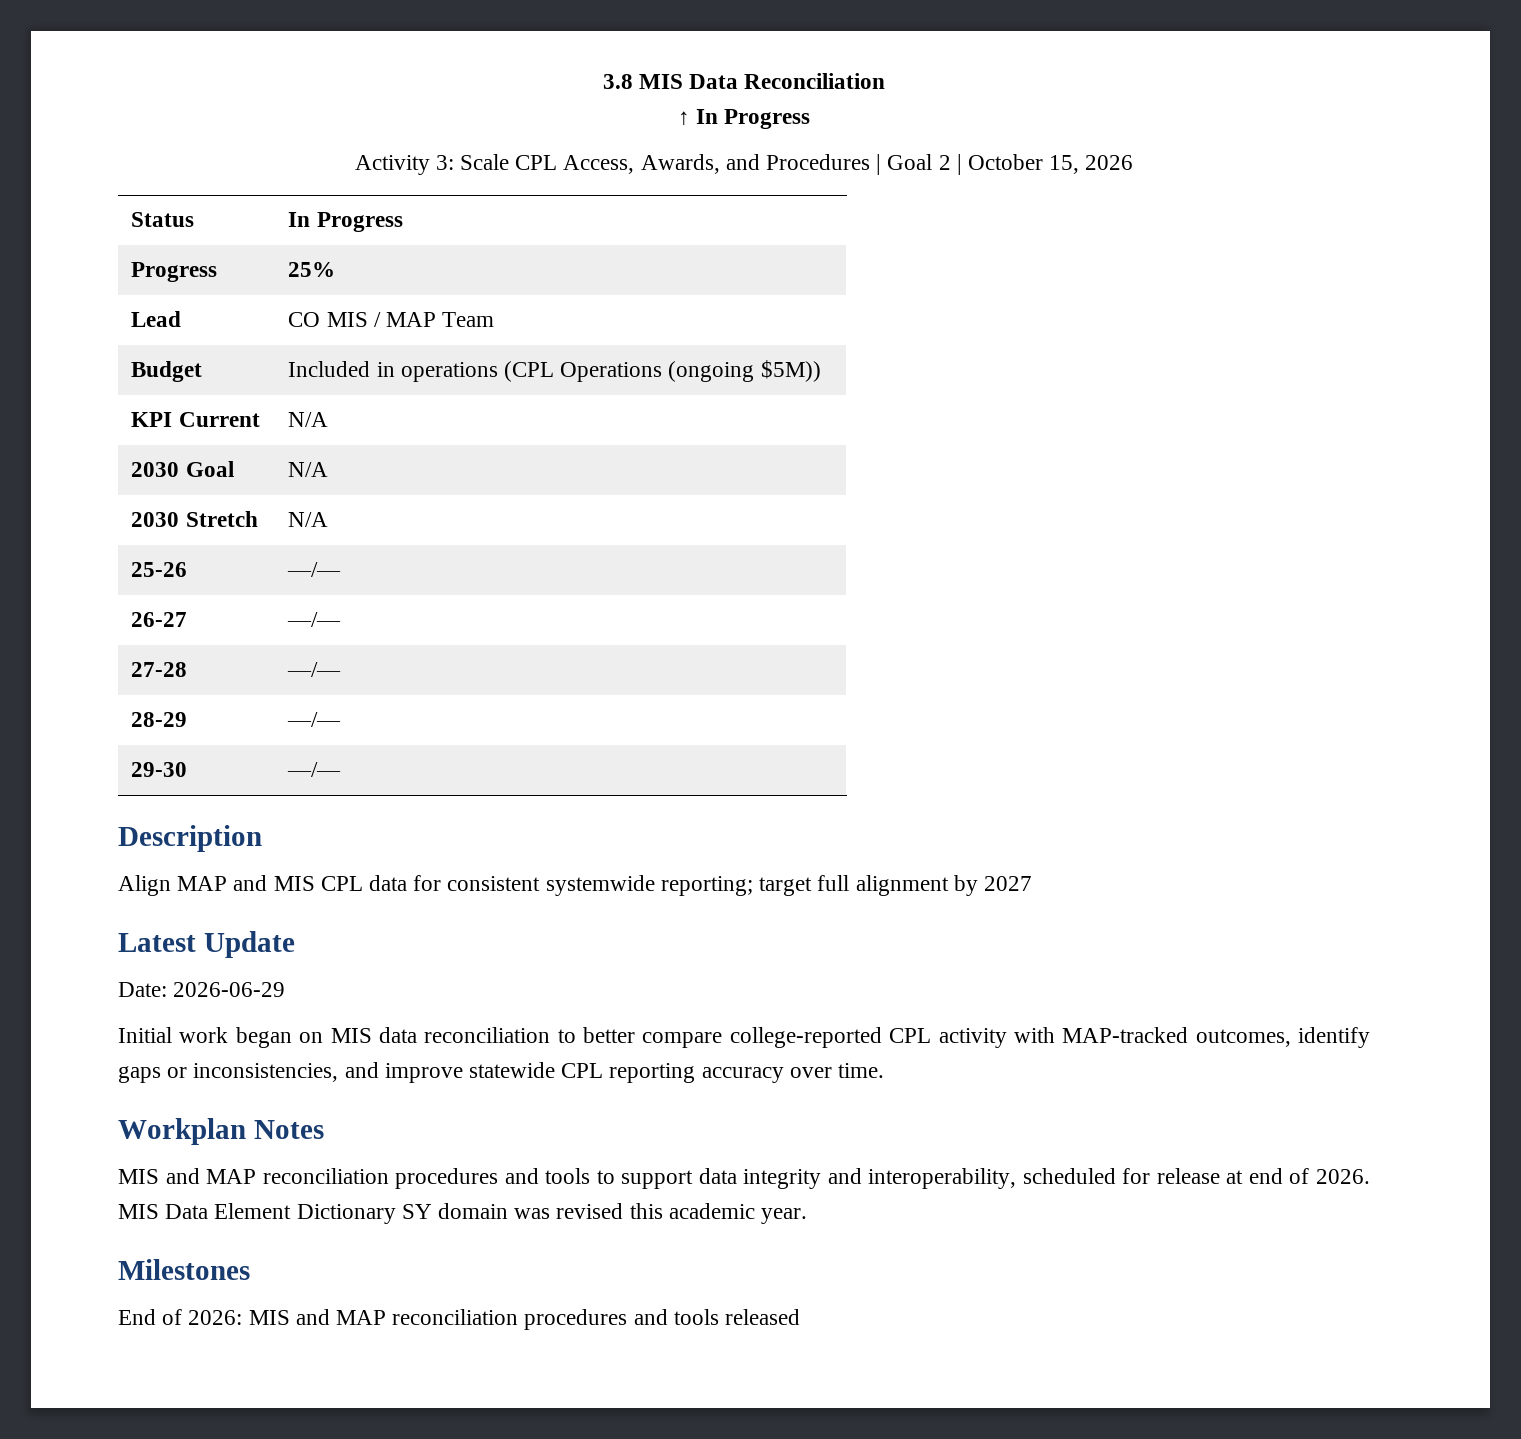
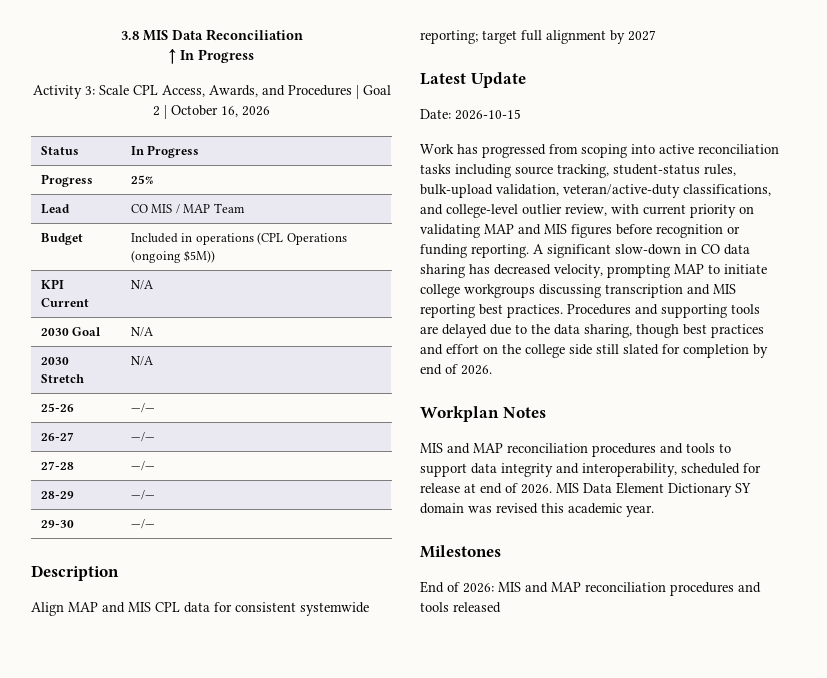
- Activity 3: Scale CPL Access, Awards, and Procedures | Goal 2 | October 15, 2026
+ Activity 3: Scale CPL Access, Awards, and Procedures | Goal 2 | October 16, 2026
- Date: 2026-06-29
- Initial work began on MIS data reconciliation to better compare college-reported CPL activity with MAP-tracked outcomes, identify gaps or inconsistencies, and improve statewide CPL reporting accuracy over time.
+ Date: 2026-10-15
+ Work has progressed from scoping into active reconciliation tasks including source tracking, student-status rules, bulk-upload validation, veteran/active-duty classifications, and college-level outlier review, with current priority on validating MAP and MIS figures before recognition or funding reporting. A significant slow-down in CO data sharing has decreased velocity, prompting MAP to initiate college workgroups discussing transcription and MIS reporting best practices. Procedures and supporting tools are delayed due to the data sharing, though best practices and effort on the college side still slated for completion by end of 2026.

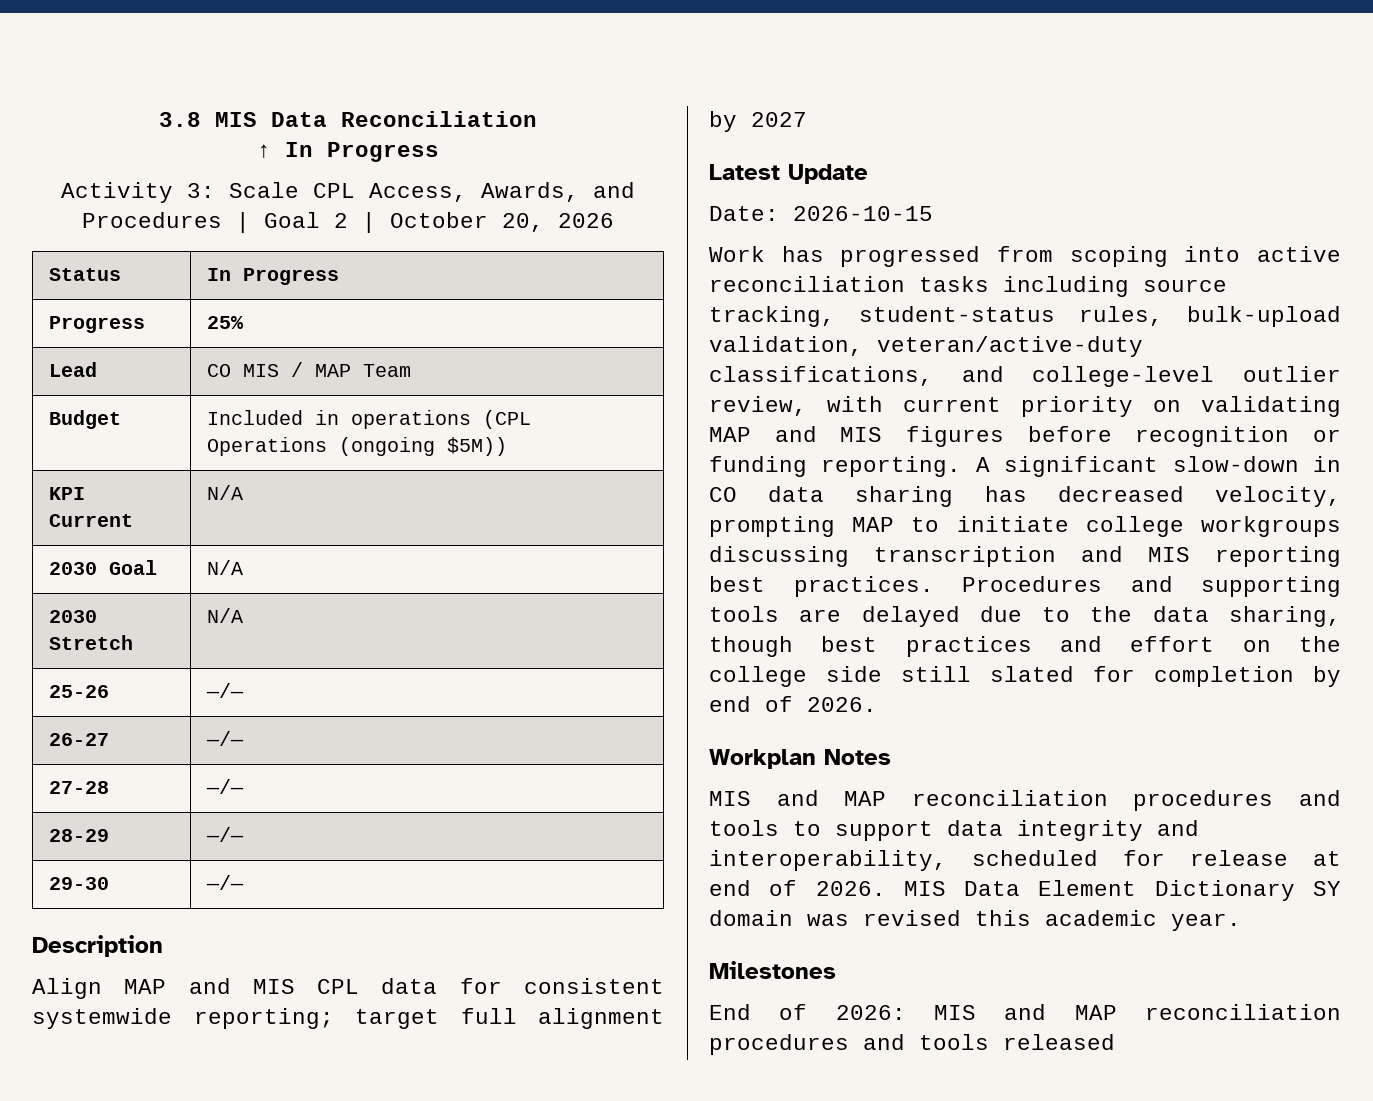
- Activity 3: Scale CPL Access, Awards, and Procedures | Goal 2 | October 16, 2026
+ Activity 3: Scale CPL Access, Awards, and Procedures | Goal 2 | October 20, 2026

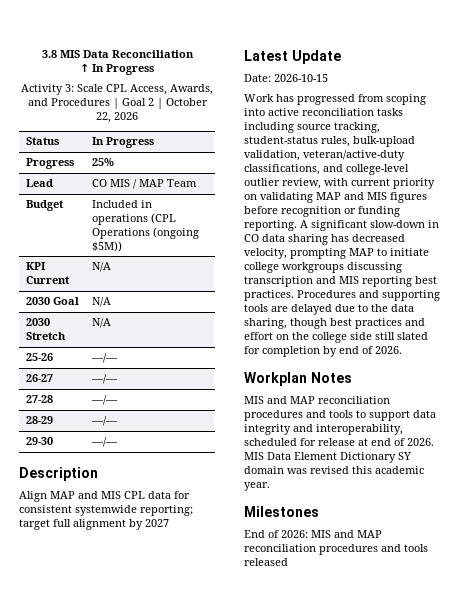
- Activity 3: Scale CPL Access, Awards, and Procedures | Goal 2 | October 20, 2026
+ Activity 3: Scale CPL Access, Awards, and Procedures | Goal 2 | October 22, 2026

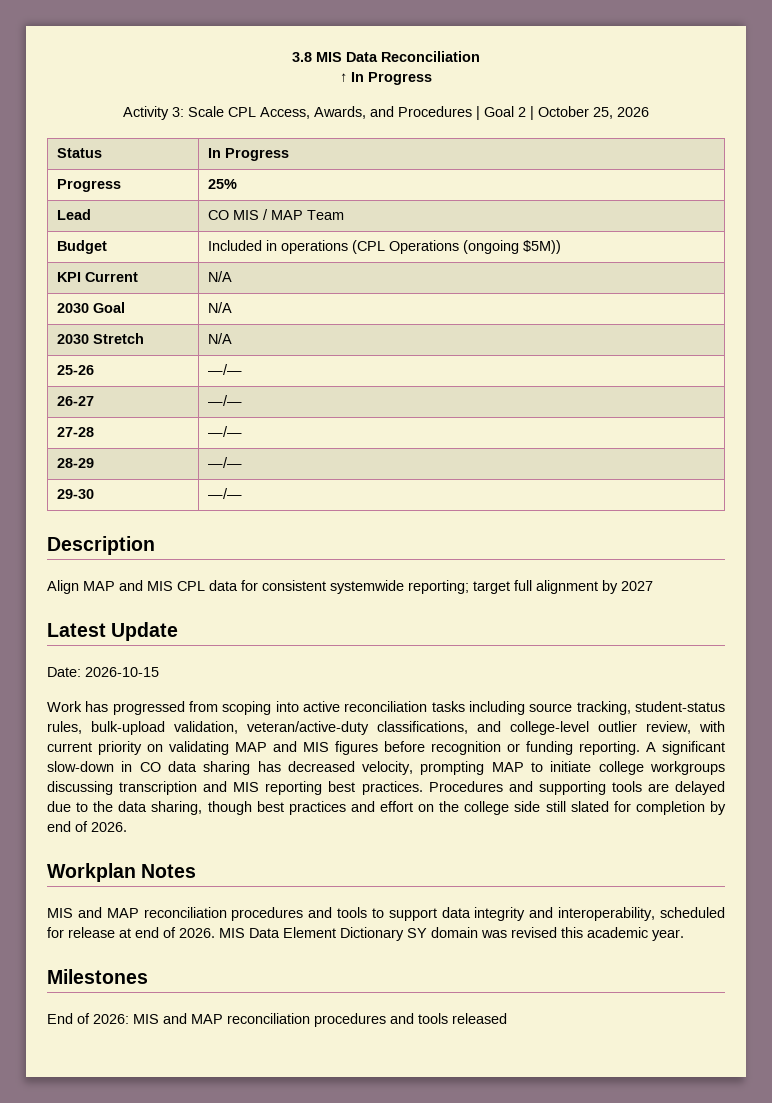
- Activity 3: Scale CPL Access, Awards, and Procedures | Goal 2 | October 22, 2026
+ Activity 3: Scale CPL Access, Awards, and Procedures | Goal 2 | October 25, 2026

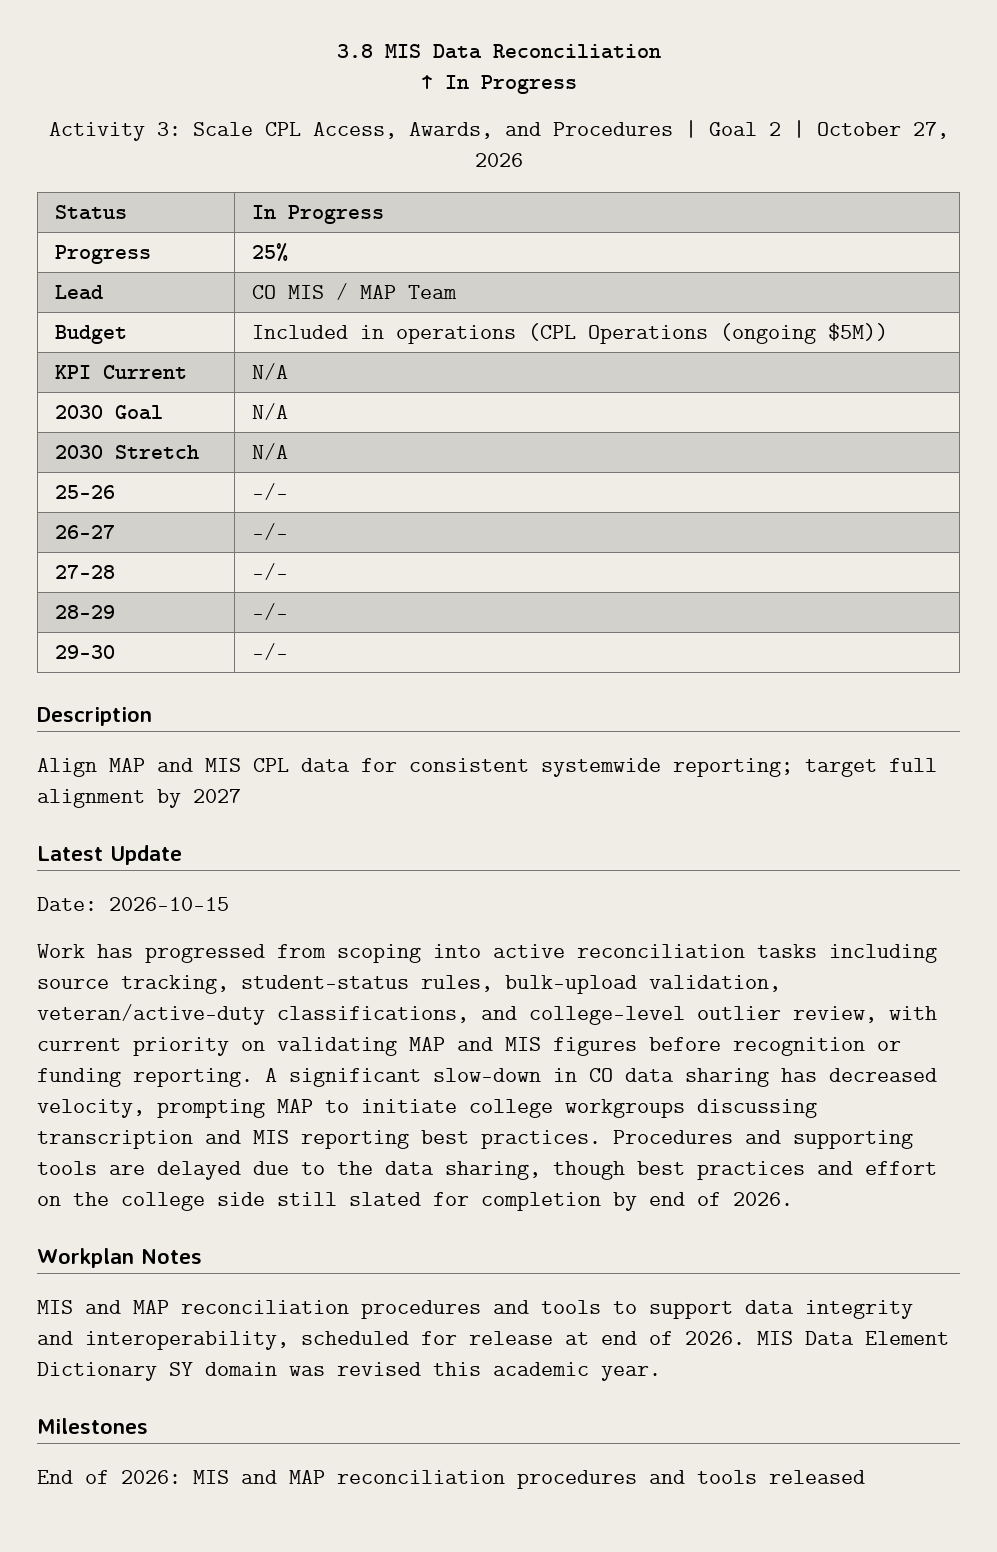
- Activity 3: Scale CPL Access, Awards, and Procedures | Goal 2 | October 25, 2026
+ Activity 3: Scale CPL Access, Awards, and Procedures | Goal 2 | October 27, 2026

